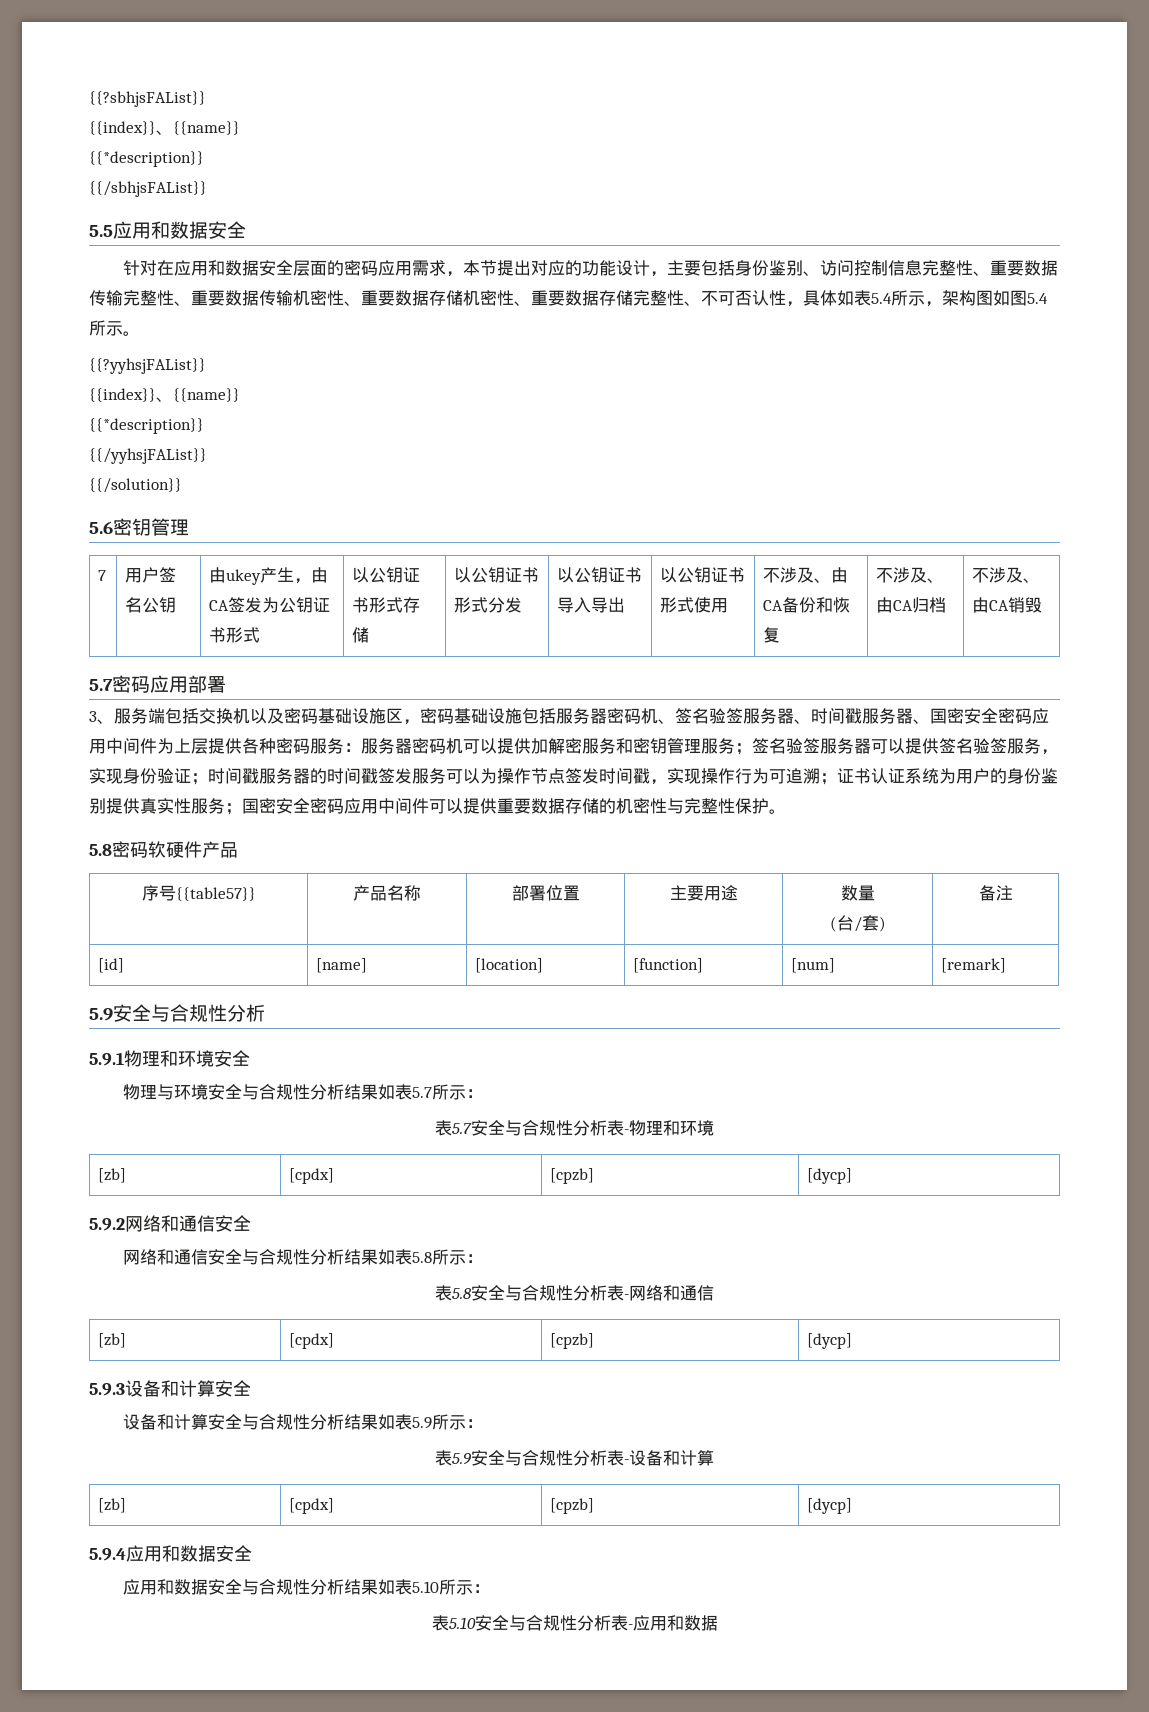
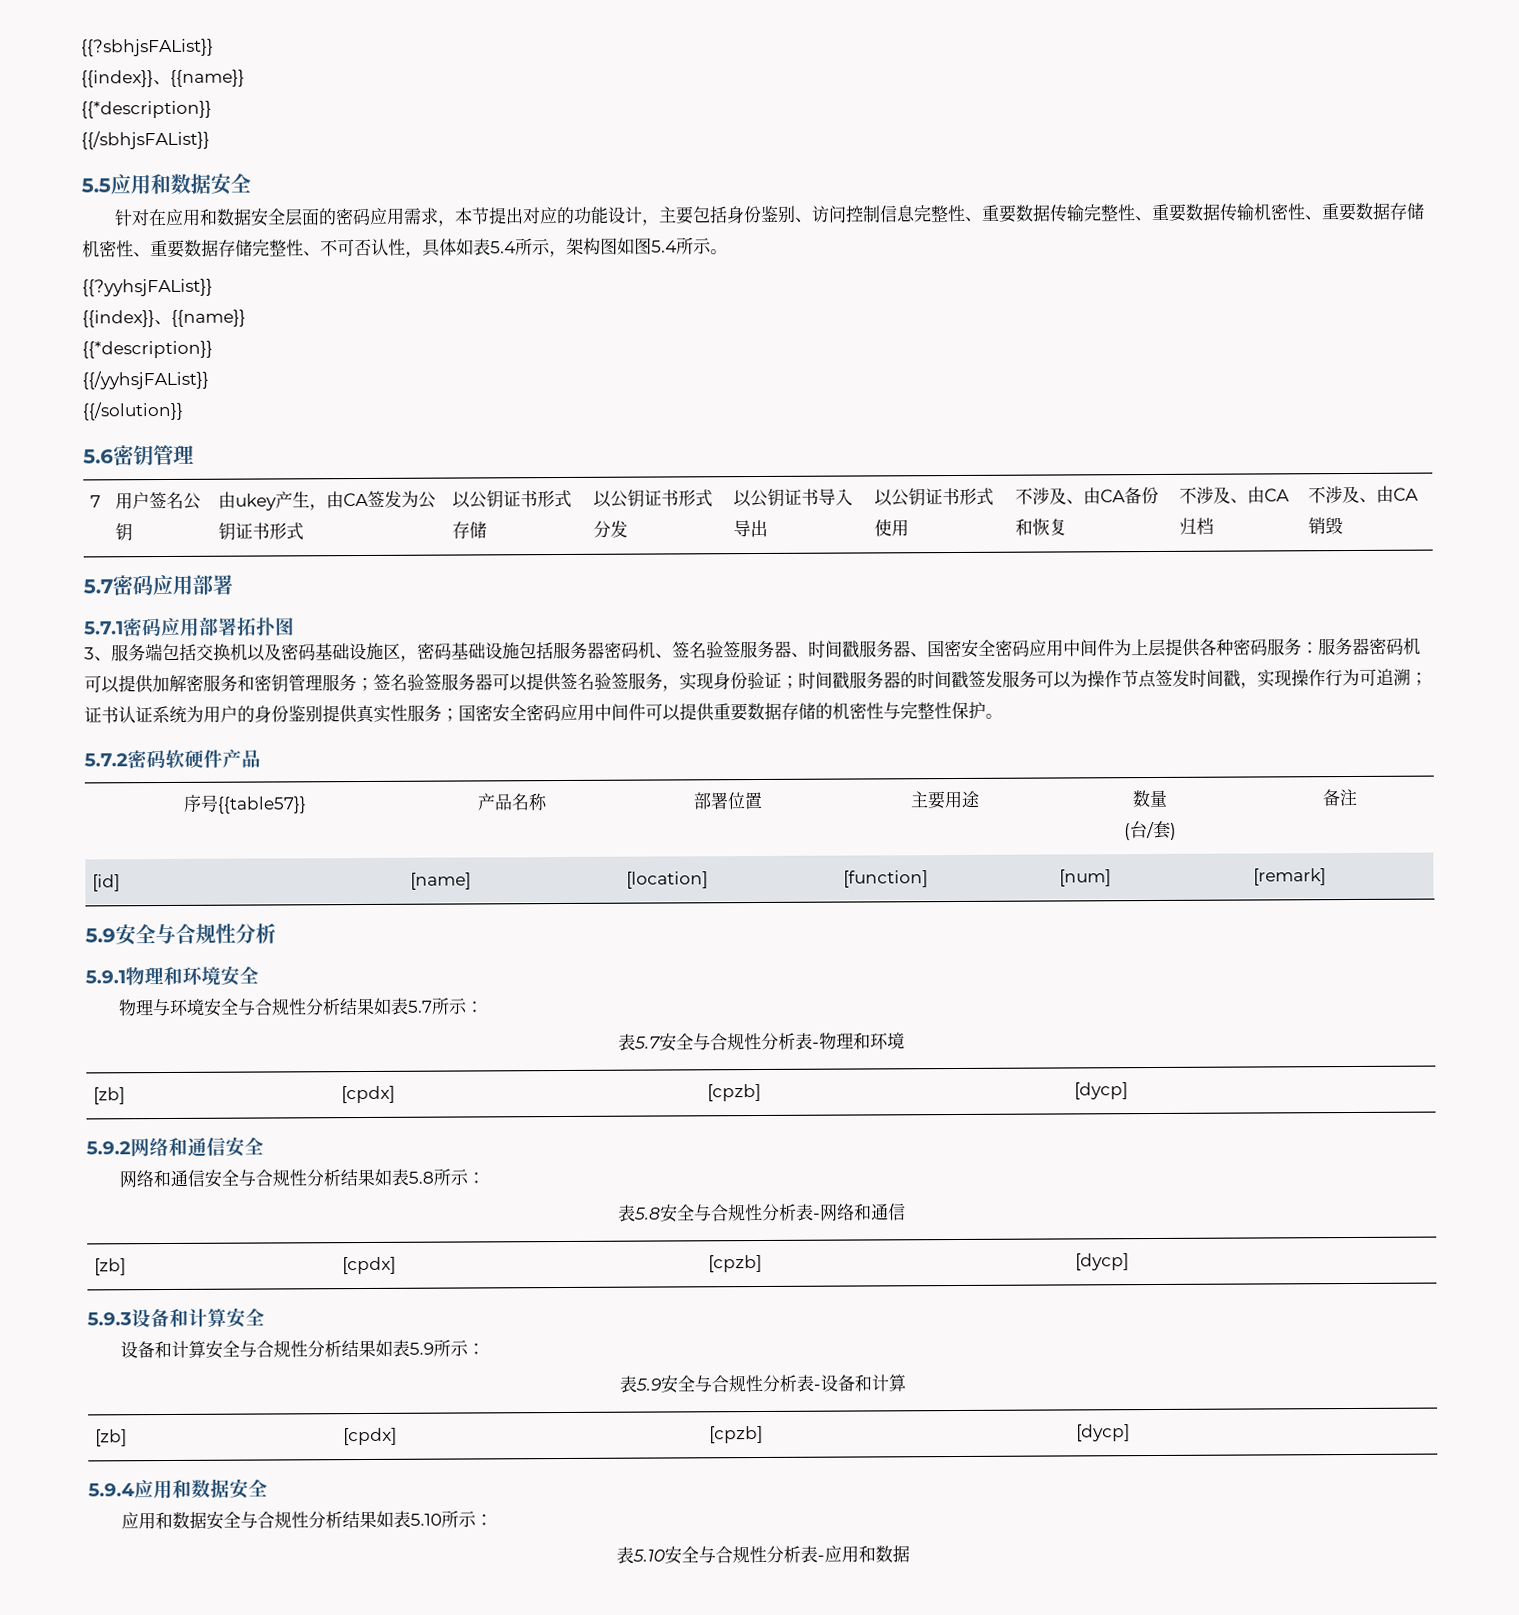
+ 5.7.1密码应用部署拓扑图
- 5.8密码软硬件产品
+ 5.7.2密码软硬件产品

